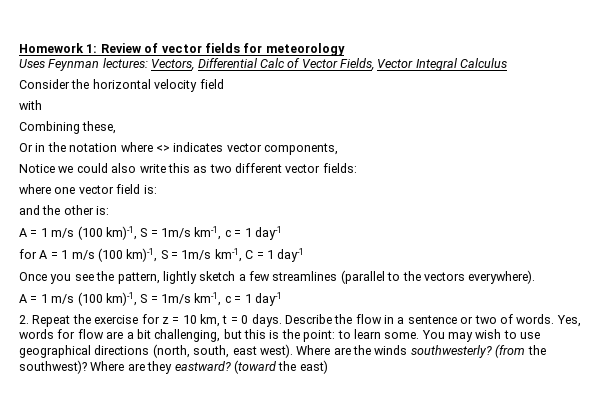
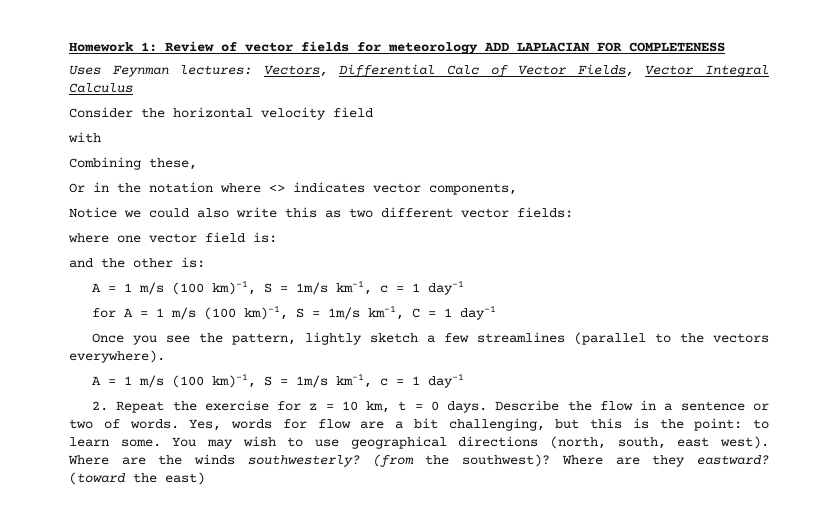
- Homework 1: Review of vector fields for meteorology
+ Homework 1: Review of vector fields for meteorology ADD LAPLACIAN FOR COMPLETENESS

